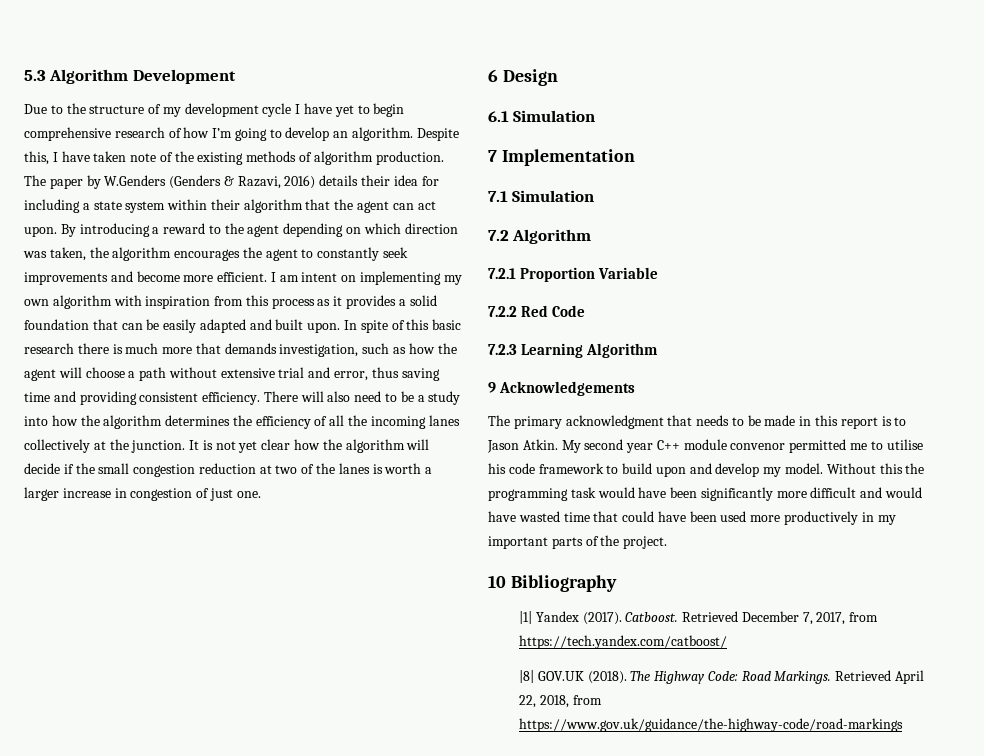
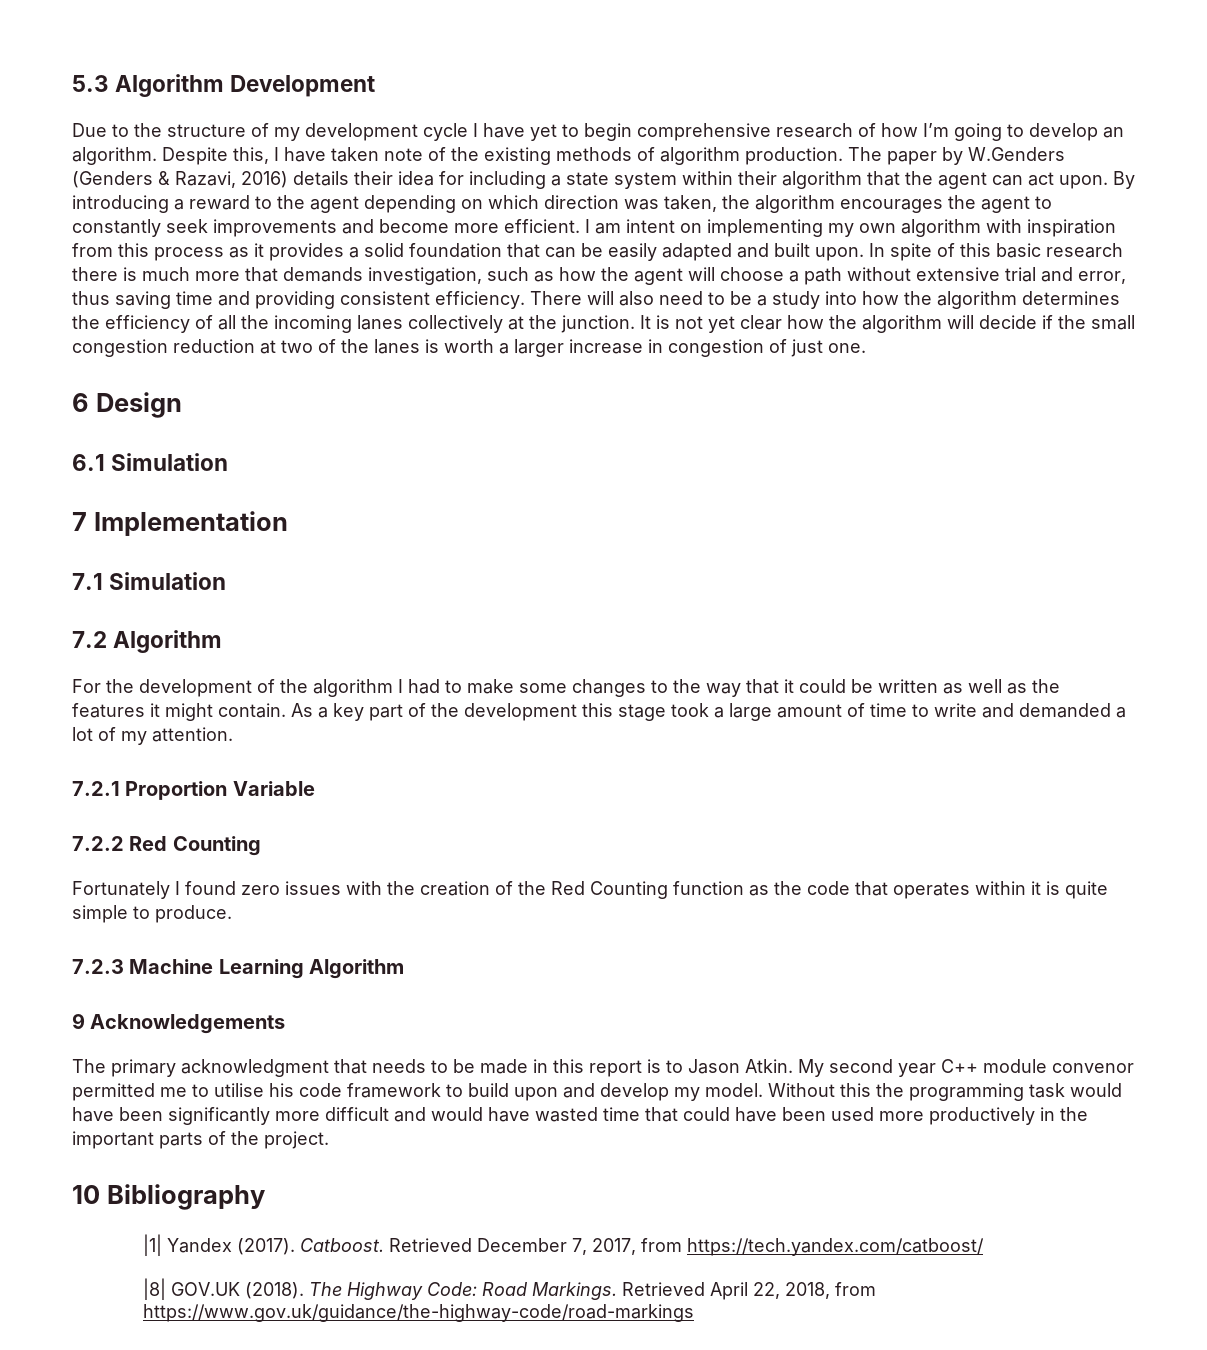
+ For the development of the algorithm I had to make some changes to the way that it could be written as well as the features it might contain. As a key part of the development this stage took a large amount of time to write and demanded a lot of my attention.
- 7.2.2 Red Code
+ 7.2.2 Red Counting
+ Fortunately I found zero issues with the creation of the Red Counting function as the code that operates within it is quite simple to produce.
- 7.2.3 Learning Algorithm
+ 7.2.3 Machine Learning Algorithm
- Without this the programming task would have been significantly more difficult and would have wasted time that could have been used more productively in my important parts of the project.
+ Without this the programming task would have been significantly more difficult and would have wasted time that could have been used more productively in the important parts of the project.

